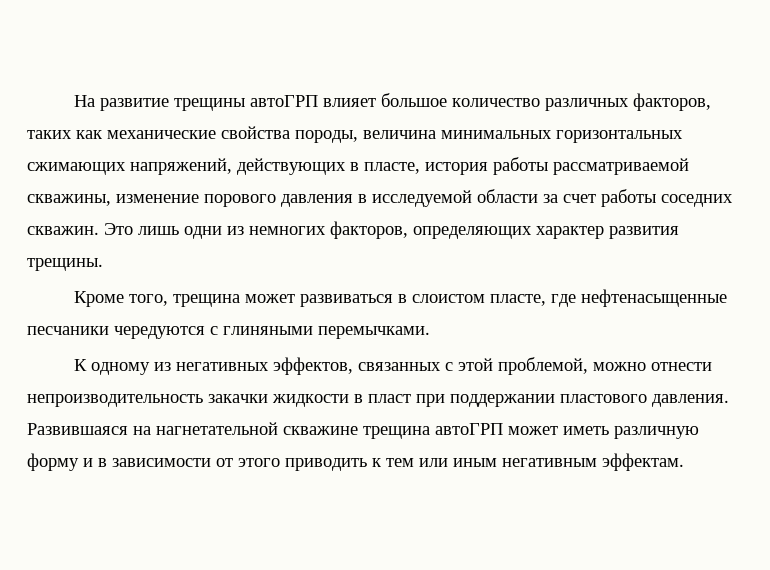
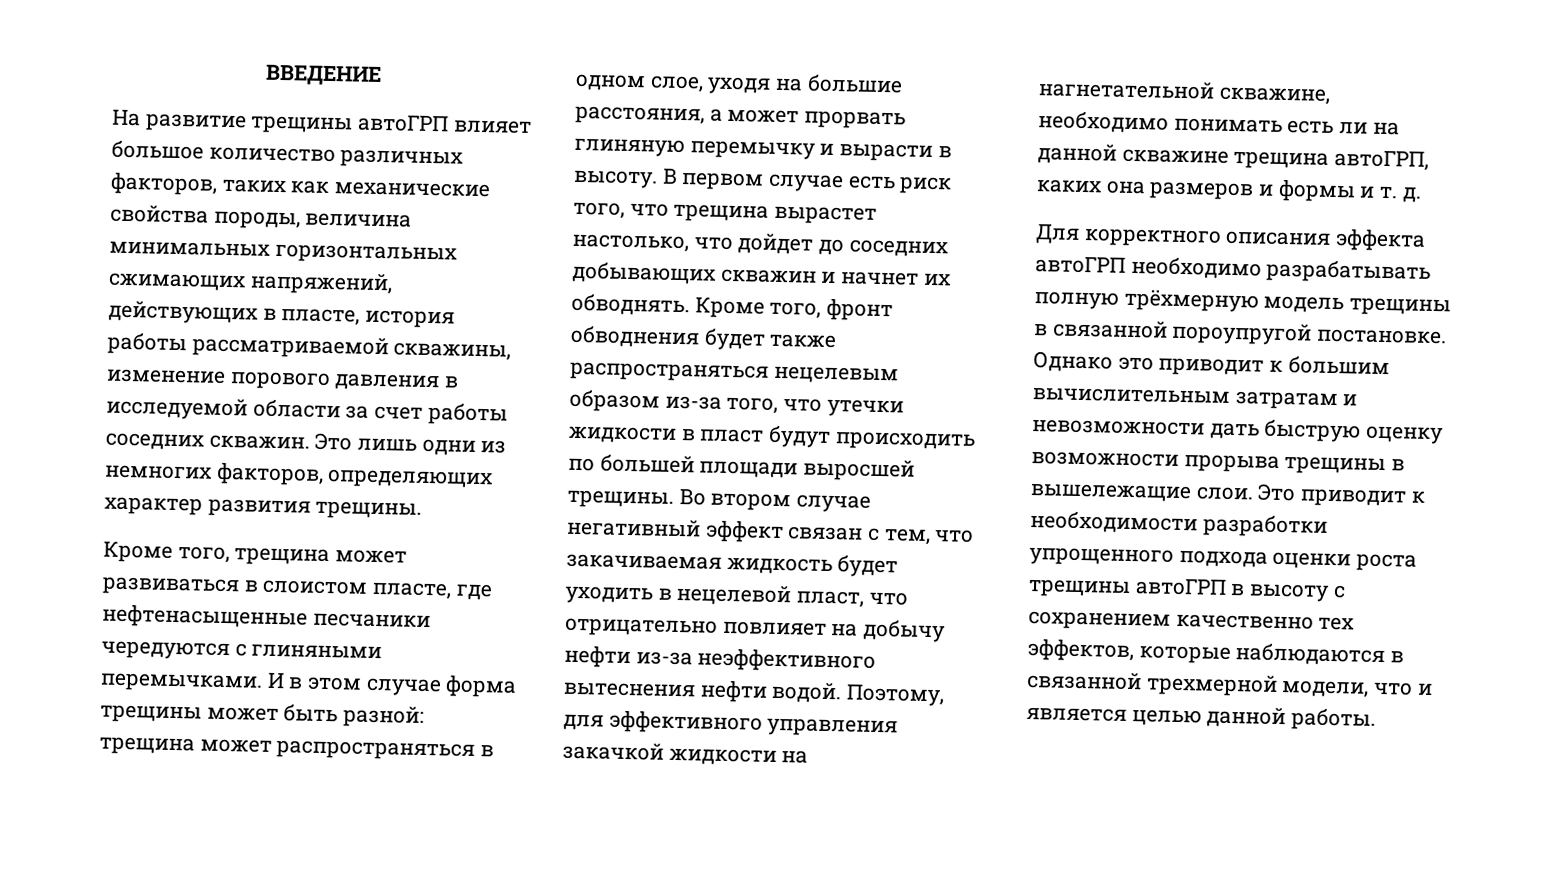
+ ВВЕДЕНИЕ
- Кроме того, трещина может развиваться в слоистом пласте, где нефтенасыщенные песчаники чередуются с глиняными перемычками.
- К одному из негативных эффектов, связанных с этой проблемой, можно отнести непроизводительность закачки жидкости в пласт при поддержании пластового давления. Развившаяся на нагнетательной скважине трещина автоГРП может иметь различную форму и в зависимости от этого приводить к тем или иным негативным эффектам.
+ Кроме того, трещина может развиваться в слоистом пласте, где нефтенасыщенные песчаники чередуются с глиняными перемычками. И в этом случае форма трещины может быть разной: трещина может распространяться в одном слое, уходя на большие расстояния, а может прорвать глиняную перемычку и вырасти в высоту. В первом случае есть риск того, что трещина вырастет настолько, что дойдет до соседних добывающих скважин и начнет их обводнять. Кроме того, фронт обводнения будет также распространяться нецелевым образом из-за того, что утечки жидкости в пласт будут происходить по большей площади выросшей трещины. Во втором случае негативный эффект связан с тем, что закачиваемая жидкость будет уходить в нецелевой пласт, что отрицательно повлияет на добычу нефти из-за неэффективного вытеснения нефти водой. Поэтому, для эффективного управления закачкой жидкости на нагнетательной скважине, необходимо понимать есть ли на данной скважине трещина автоГРП, каких она размеров и формы и т. д.
+ Для корректного описания эффекта автоГРП необходимо разрабатывать полную трёхмерную модель трещины в связанной пороупругой постановке. Однако это приводит к большим вычислительным затратам и невозможности дать быструю оценку возможности прорыва трещины в вышележащие слои. Это приводит к необходимости разработки упрощенного подхода оценки роста трещины автоГРП в высоту с сохранением качественно тех эффектов, которые наблюдаются в связанной трехмерной модели, что и является целью данной работы.

